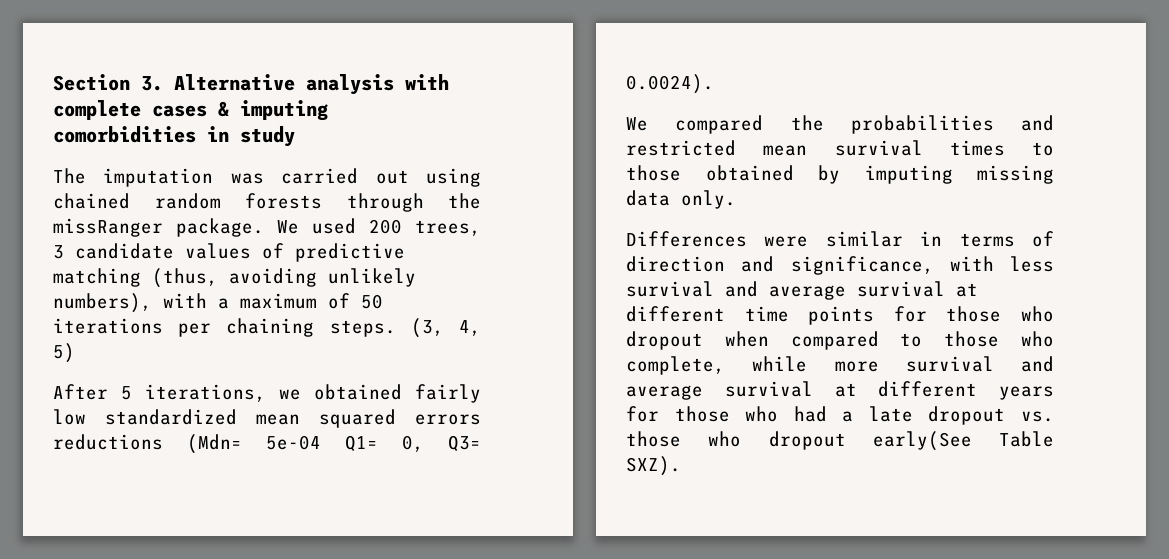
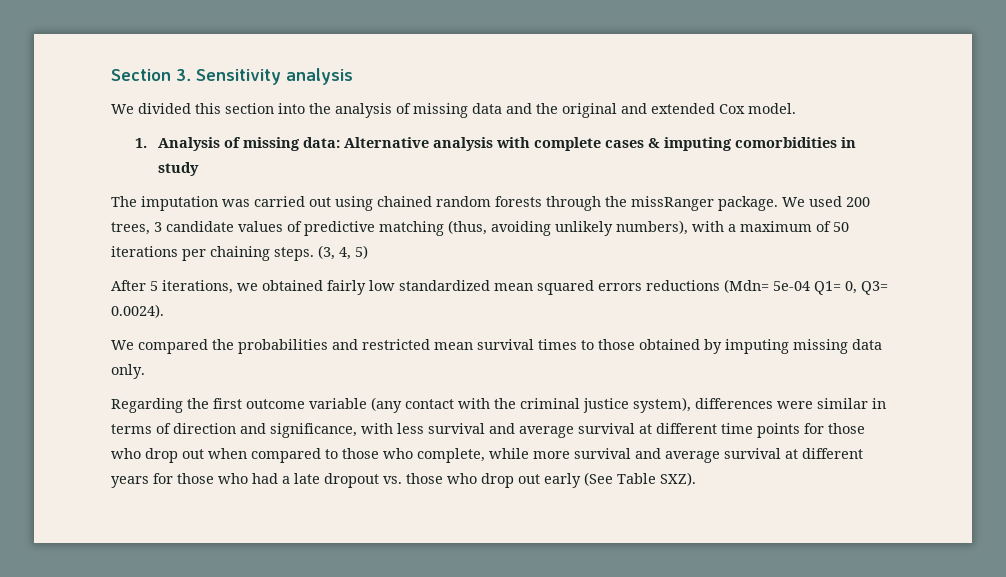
- Section 3. Alternative analysis with complete cases & imputing comorbidities in study
+ Section 3. Sensitivity analysis
+ We divided this section into the analysis of missing data and the original and extended Cox model.
+ 1. Analysis of missing data: Alternative analysis with complete cases & imputing comorbidities in study
- Differences were similar in terms of direction and significance, with less survival and average survival at different time points for those who dropout when compared to those who complete, while more survival and average survival at different years for those who had a late dropout vs. those who dropout early(See Table SXZ).
+ Regarding the first outcome variable (any contact with the criminal justice system), differences were similar in terms of direction and significance, with less survival and average survival at different time points for those who drop out when compared to those who complete, while more survival and average survival at different years for those who had a late dropout vs. those who drop out early (See Table SXZ).

